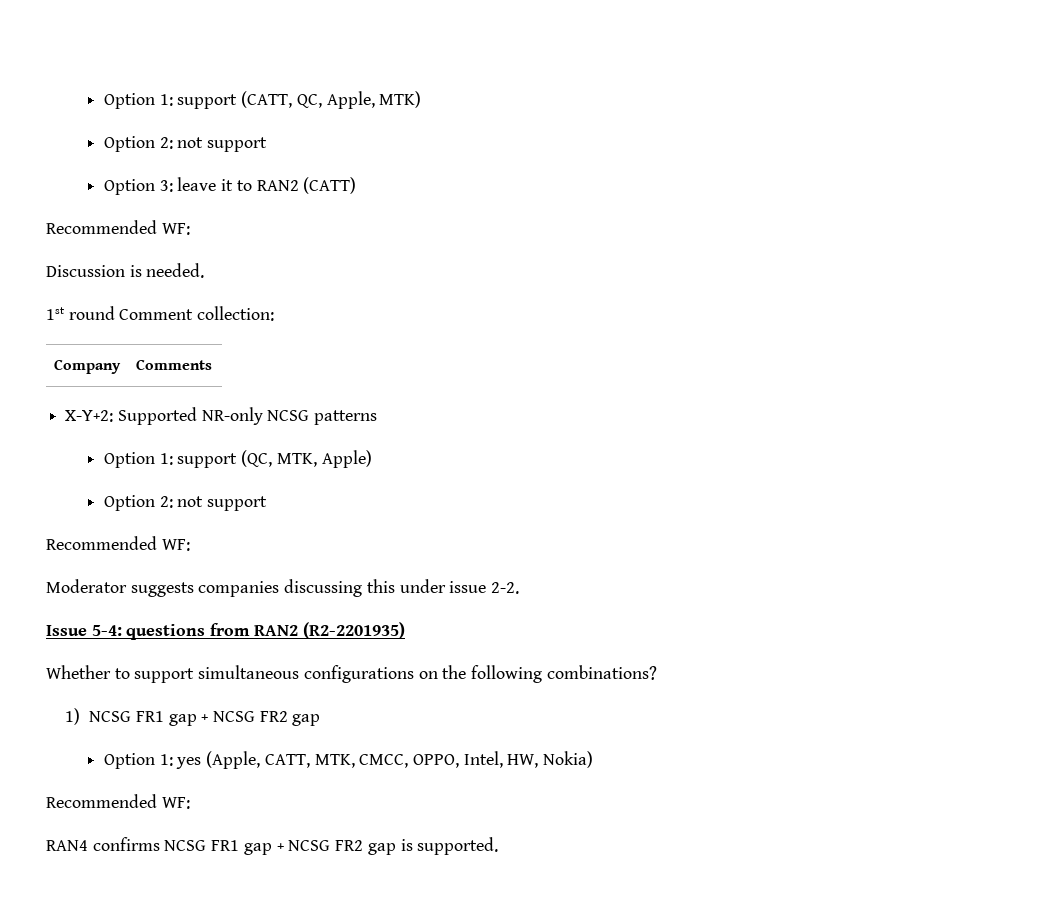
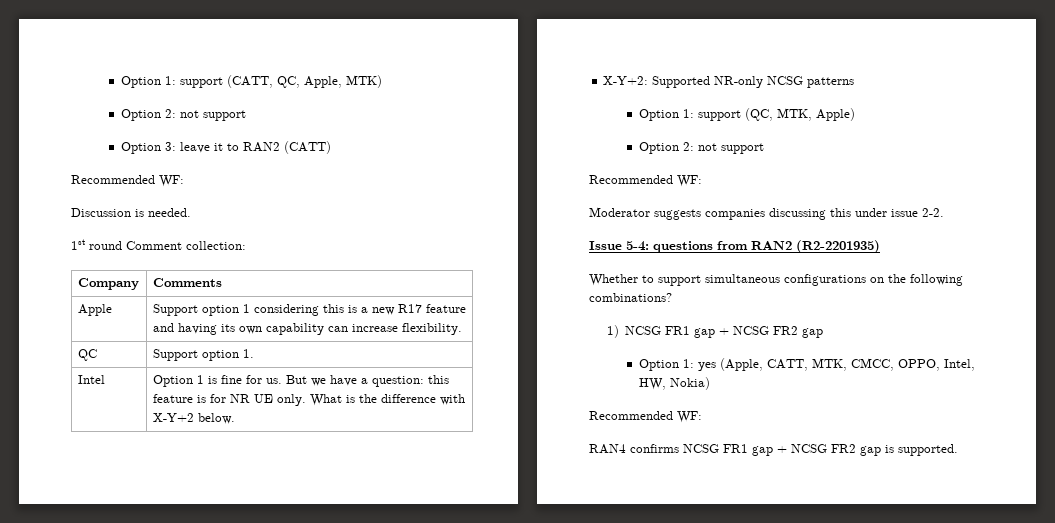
+ Apple | Support option 1 considering this is a new R17 feature and having its own capability can increase flexibility.
+ QC | Support option 1.
+ Intel | Option 1 is fine for us. But we have a question: this feature is for NR UE only. What is the difference with X-Y+2 below.

